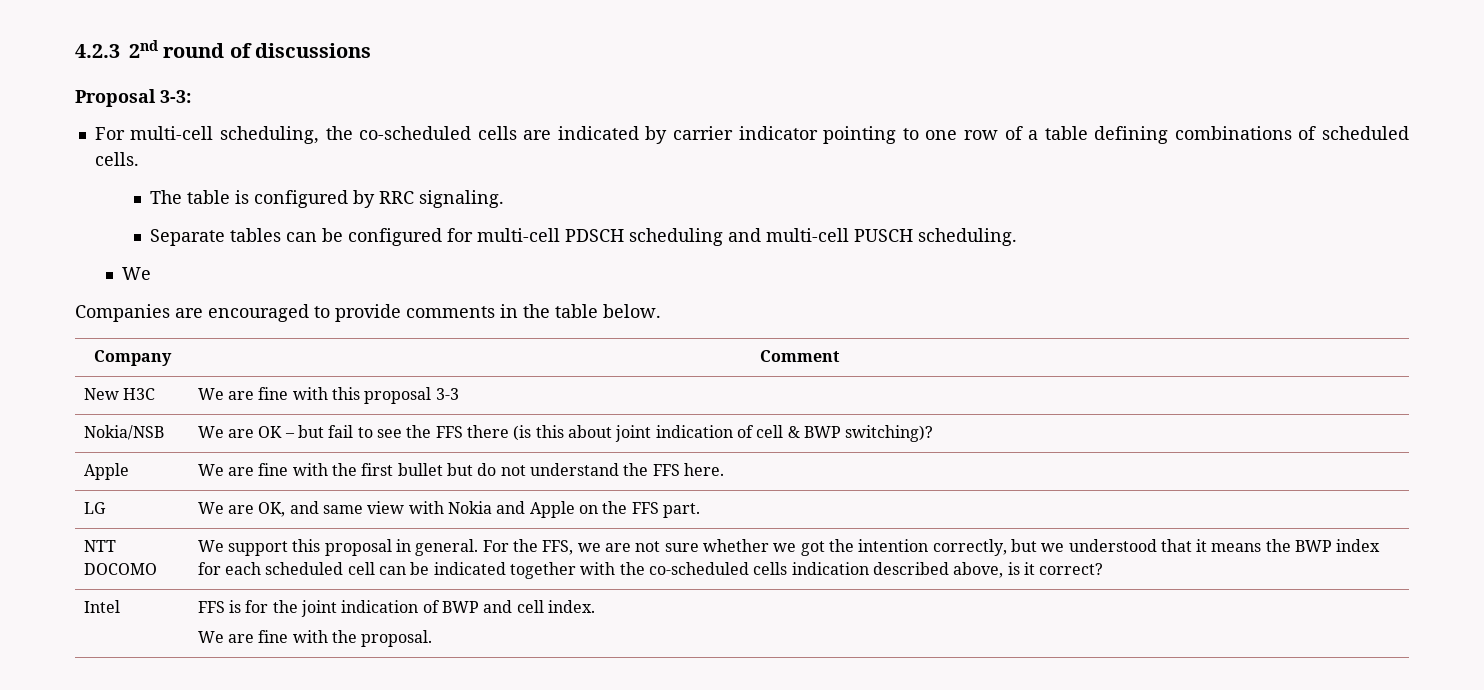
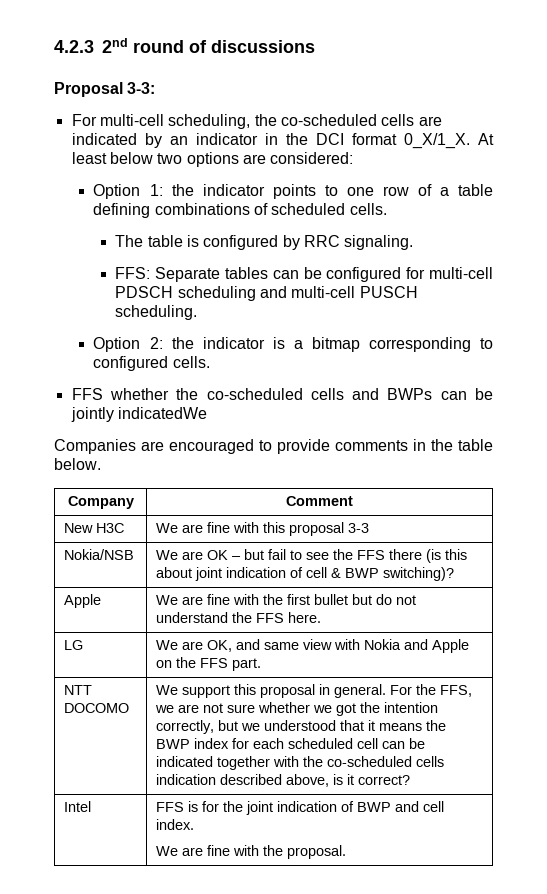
- For multi-cell scheduling, the co-scheduled cells are indicated by carrier indicator pointing to one row of a table defining combinations of scheduled cells.
+ For multi-cell scheduling, the co-scheduled cells are indicated by an indicator in the DCI format 0_X/1_X. At least below two options are considered:
+ Option 1: the indicator points to one row of a table defining combinations of scheduled cells.
- Separate tables can be configured for multi-cell PDSCH scheduling and multi-cell PUSCH scheduling.
- We
+ FFS: Separate tables can be configured for multi-cell PDSCH scheduling and multi-cell PUSCH scheduling.
+ Option 2: the indicator is a bitmap corresponding to configured cells.
+ FFS whether the co-scheduled cells and BWPs can be jointly indicatedWe

